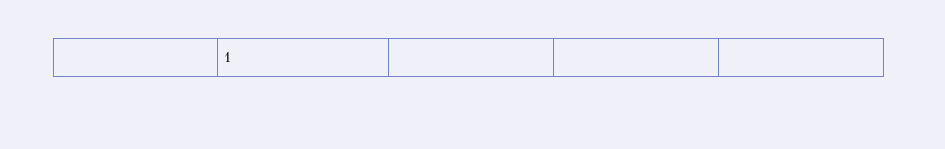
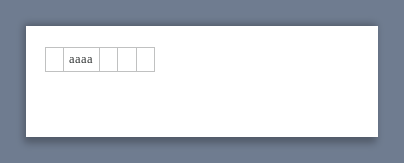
- | 1 | | |
+ | aaaa | | |

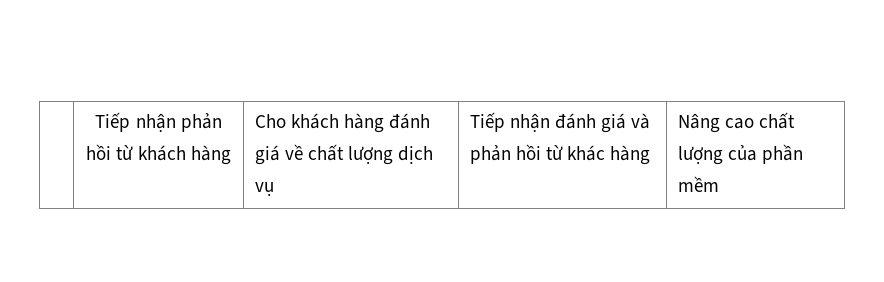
- | aaaa | | |
+ | Tiếp nhận phản hồi từ khách hàng | Cho khách hàng đánh giá về chất lượng dịch vụ | Tiếp nhận đánh giá và phản hồi từ khác hàng | Nâng cao chất lượng của phần mềm

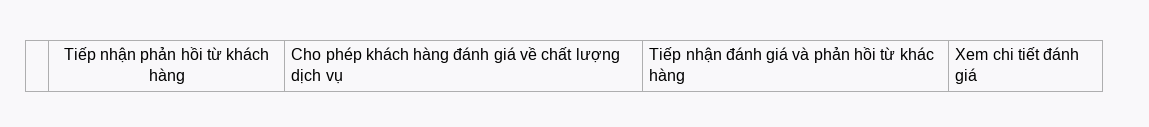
- | Tiếp nhận phản hồi từ khách hàng | Cho khách hàng đánh giá về chất lượng dịch vụ | Tiếp nhận đánh giá và phản hồi từ khác hàng | Nâng cao chất lượng của phần mềm
+ | Tiếp nhận phản hồi từ khách hàng | Cho phép khách hàng đánh giá về chất lượng dịch vụ | Tiếp nhận đánh giá và phản hồi từ khác hàng | Xem chi tiết đánh giá

